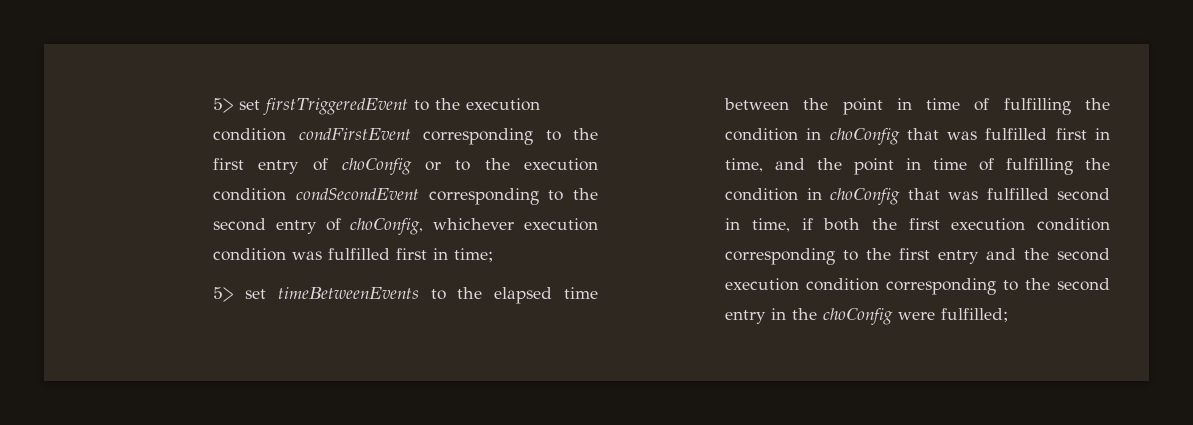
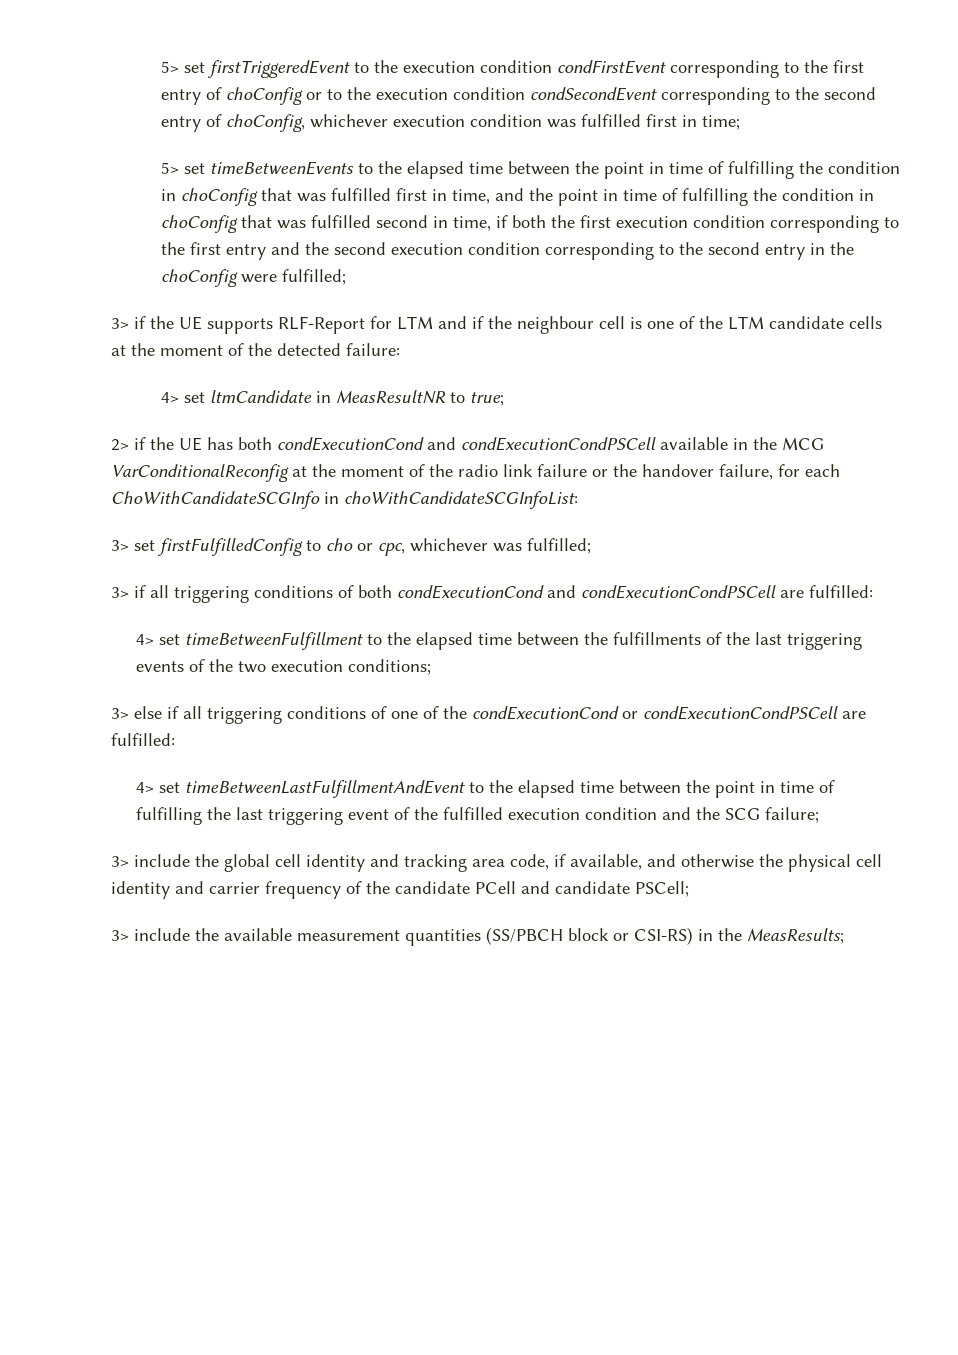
+ 3> if the UE supports RLF-Report for LTM and if the neighbour cell is one of the LTM candidate cells at the moment of the detected failure:
+ 4> set ltmCandidate in MeasResultNR to true;
+ 2> if the UE has both condExecutionCond and condExecutionCondPSCell available in the MCG VarConditionalReconfig at the moment of the radio link failure or the handover failure, for each ChoWithCandidateSCGInfo in choWithCandidateSCGInfoList:
+ 3> set firstFulfilledConfig to cho or cpc, whichever was fulfilled;
+ 3> if all triggering conditions of both condExecutionCond and condExecutionCondPSCell are fulfilled:
+ 4> set timeBetweenFulfillment to the elapsed time between the fulfillments of the last triggering events of the two execution conditions;
+ 3> else if all triggering conditions of one of the condExecutionCond or condExecutionCondPSCell are fulfilled:
+ 4> set timeBetweenLastFulfillmentAndEvent to the elapsed time between the point in time of fulfilling the last triggering event of the fulfilled execution condition and the SCG failure;
+ 3> include the global cell identity and tracking area code, if available, and otherwise the physical cell identity and carrier frequency of the candidate PCell and candidate PSCell;
+ 3> include the available measurement quantities (SS/PBCH block or CSI-RS) in the MeasResults;

